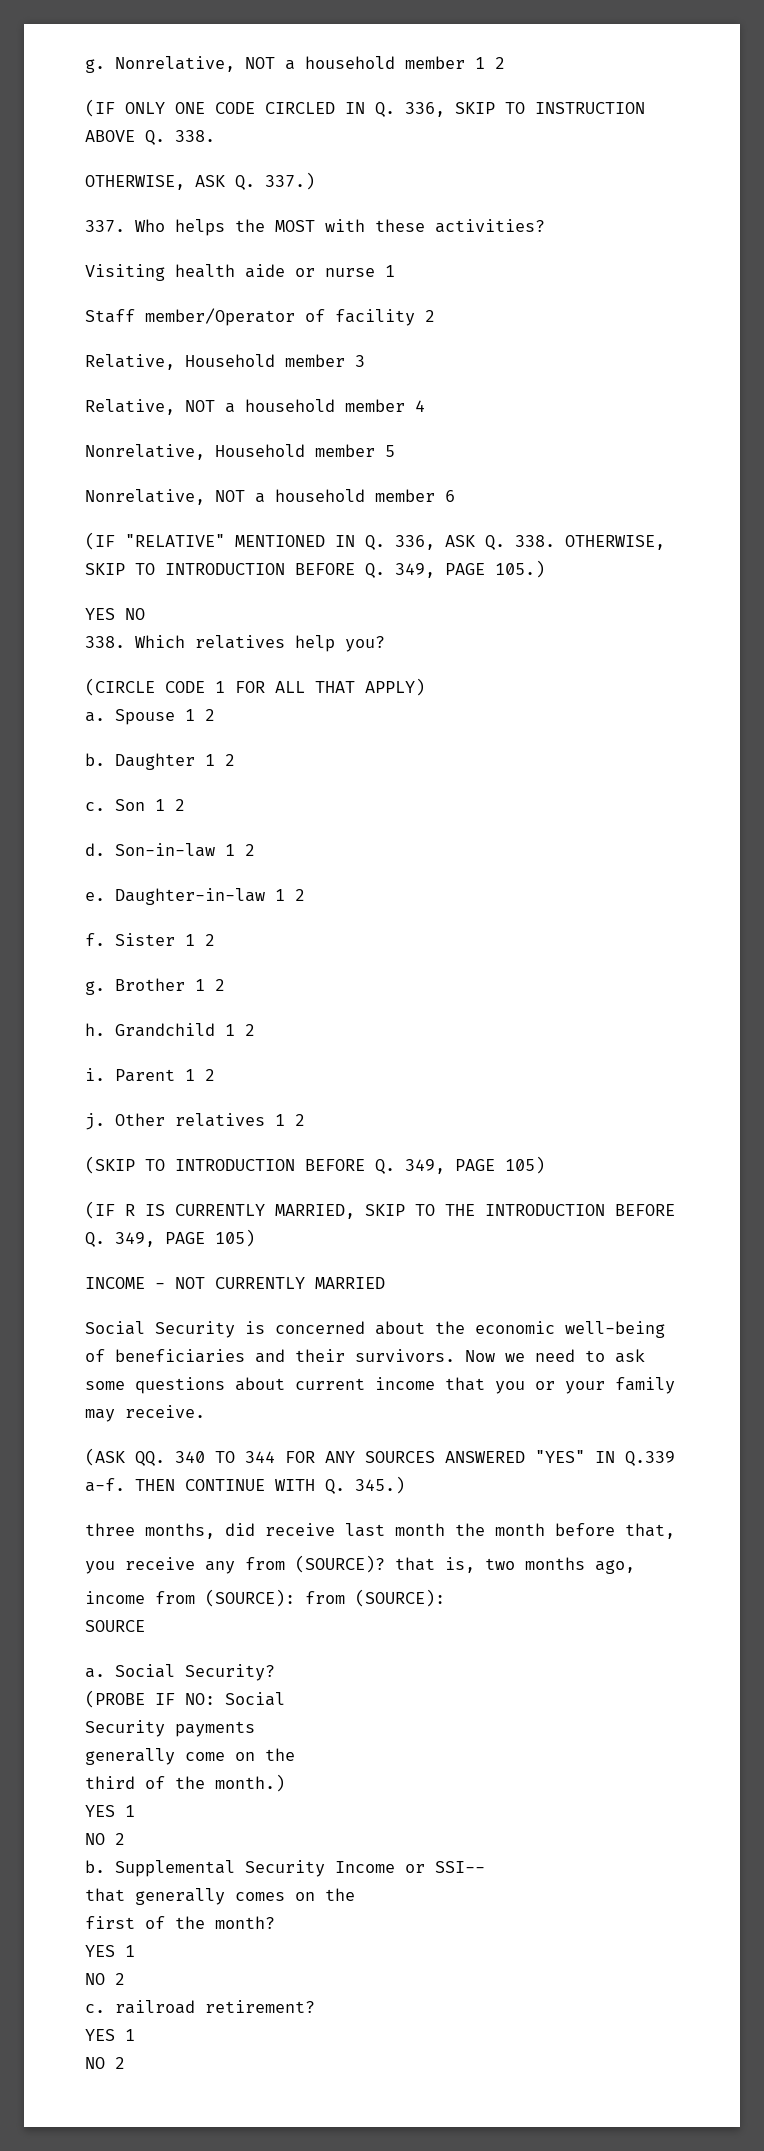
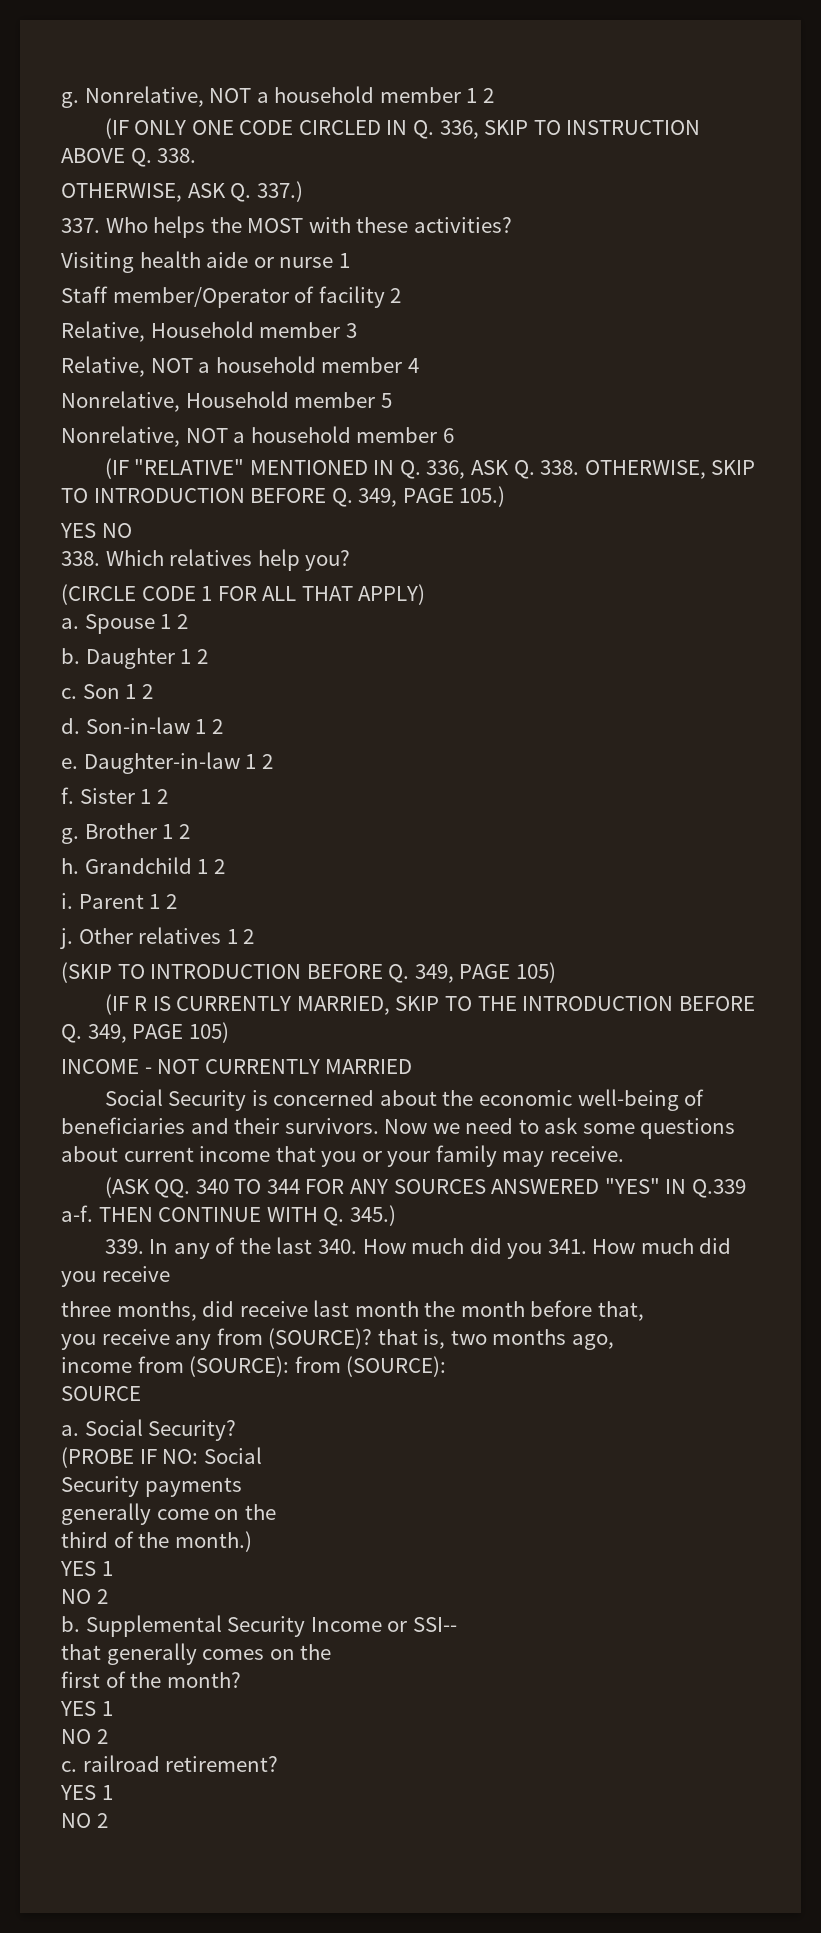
+ 339. In any of the last 340. How much did you 341. How much did you receive

